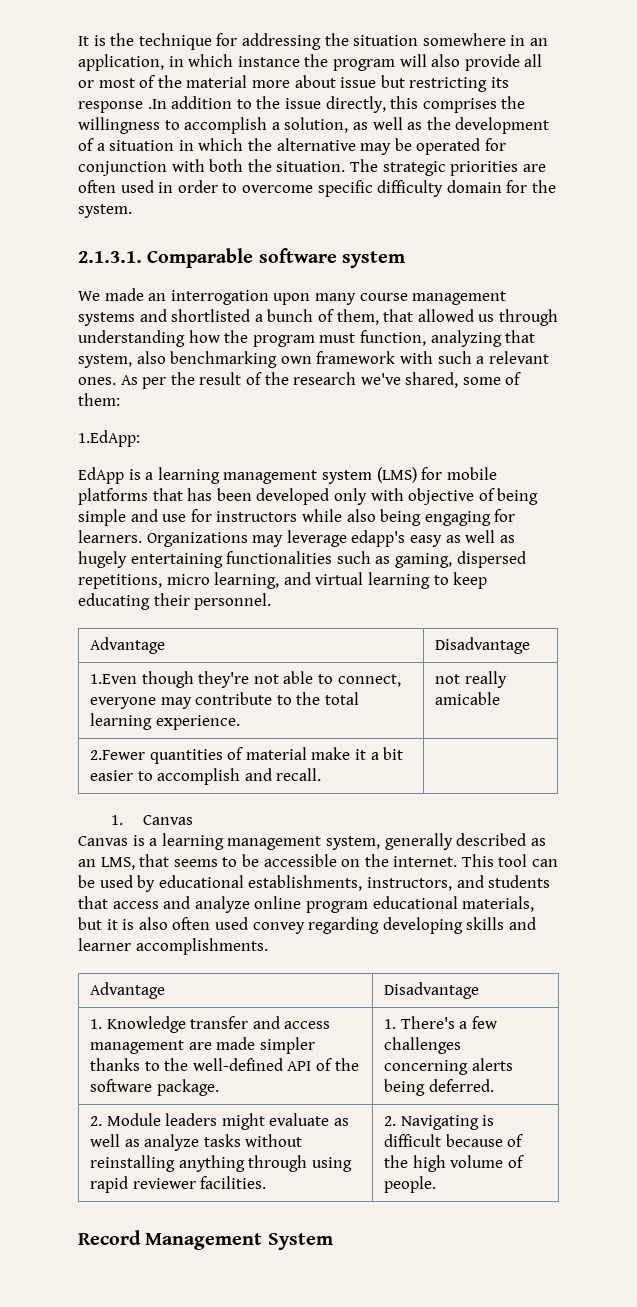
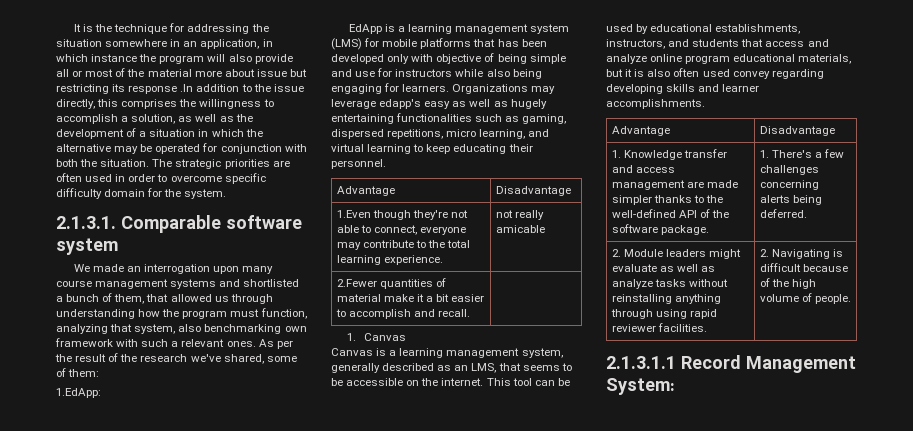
- Record Management System
+ 2.1.3.1.1 Record Management System:

